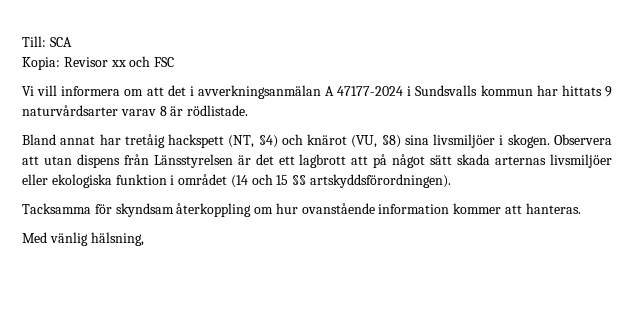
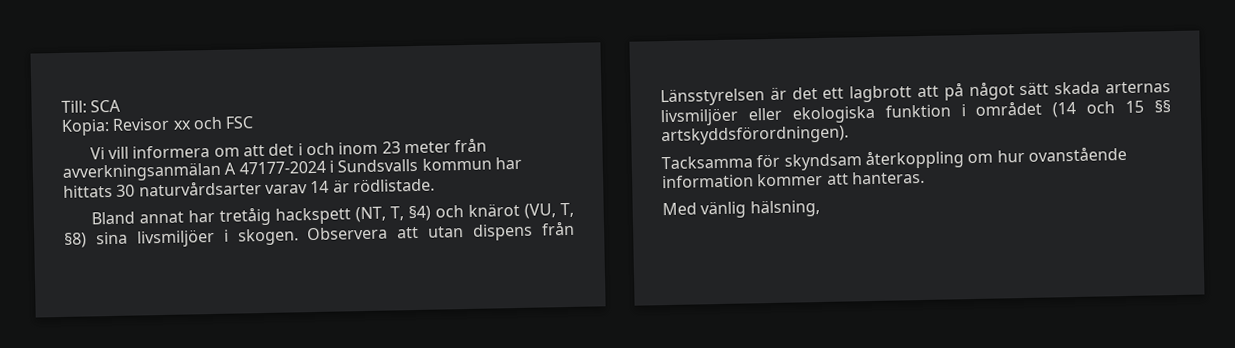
- Vi vill informera om att det i avverkningsanmälan A 47177-2024 i Sundsvalls kommun har hittats 9 naturvårdsarter varav 8 är rödlistade.
+ Vi vill informera om att det i och inom 23 meter från avverkningsanmälan A 47177-2024 i Sundsvalls kommun har hittats 30 naturvårdsarter varav 14 är rödlistade.
- Bland annat har tretåig hackspett (NT, §4) och knärot (VU, §8) sina livsmiljöer i skogen.
+ Bland annat har tretåig hackspett (NT, T, §4) och knärot (VU, T, §8) sina livsmiljöer i skogen.

